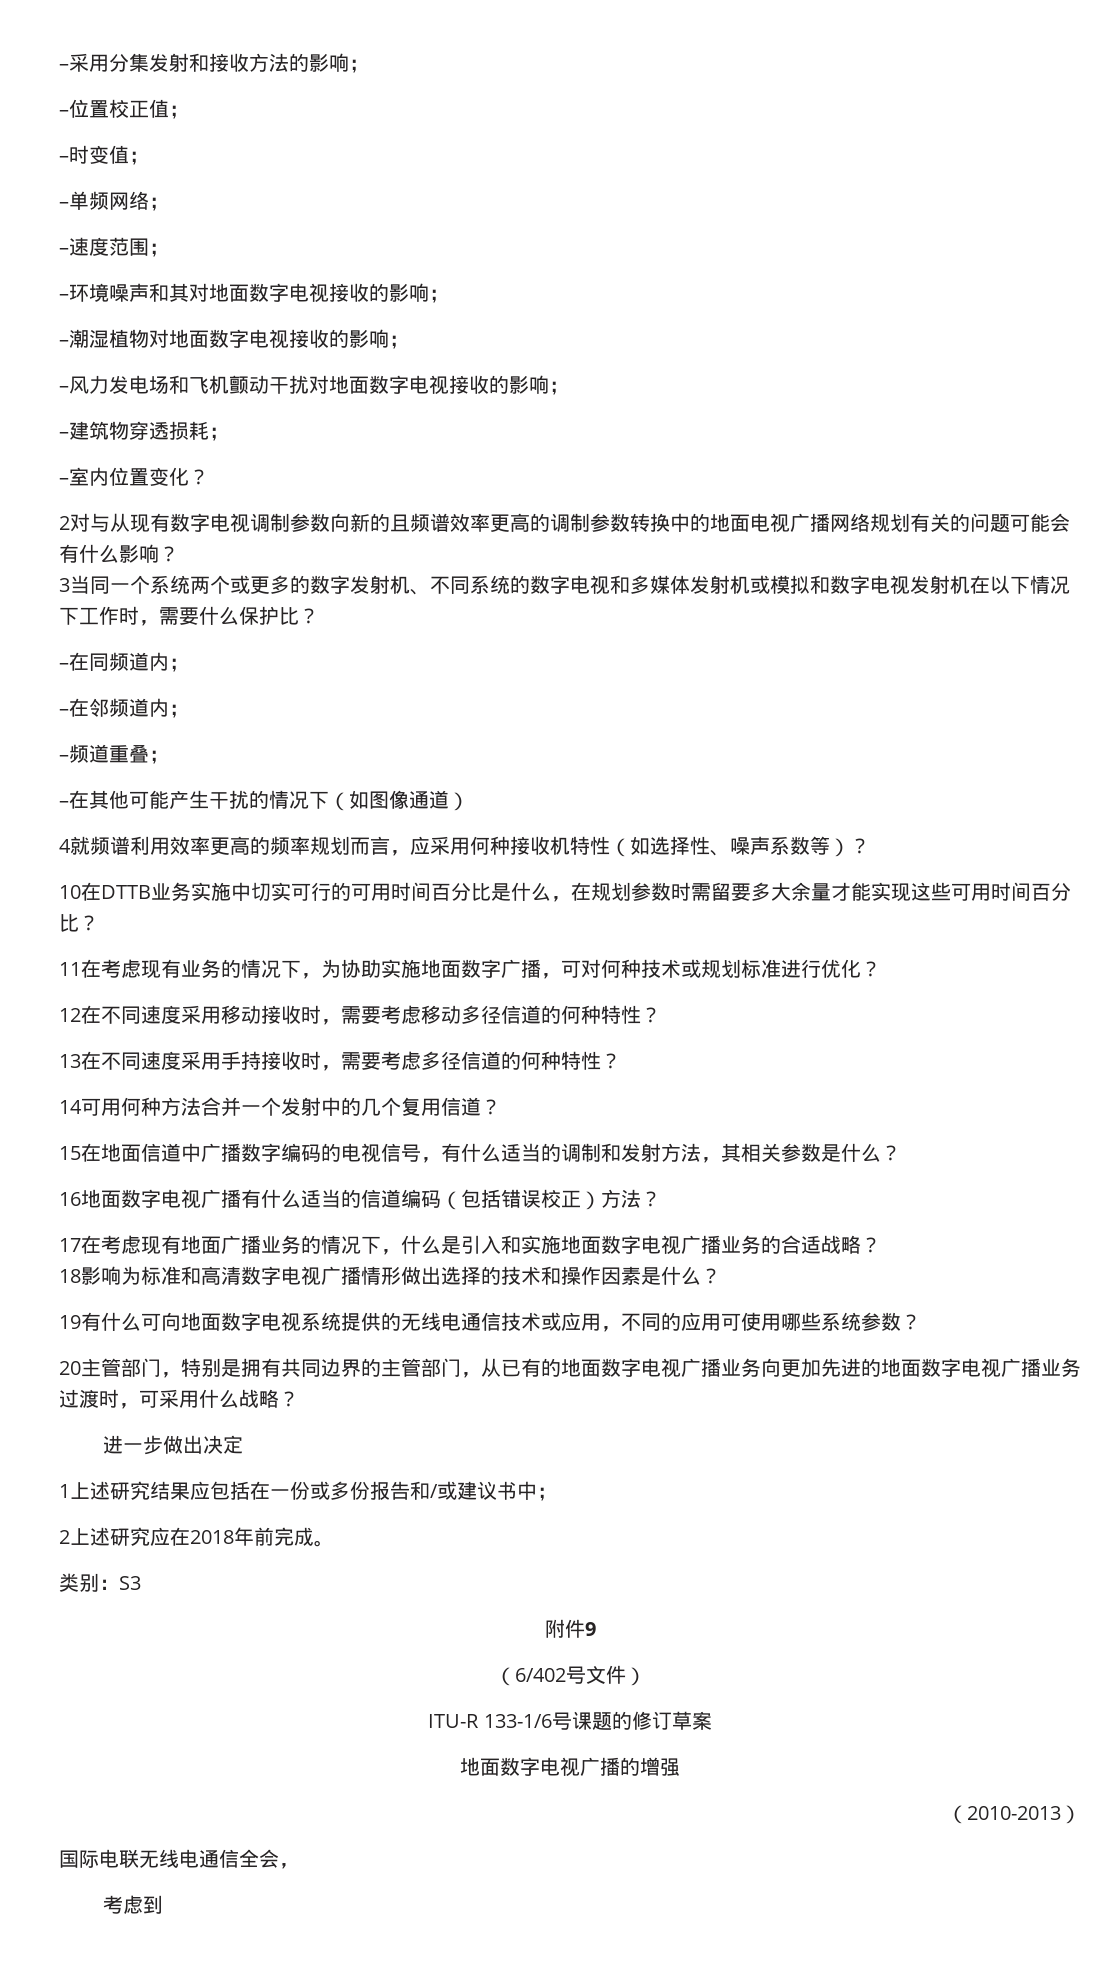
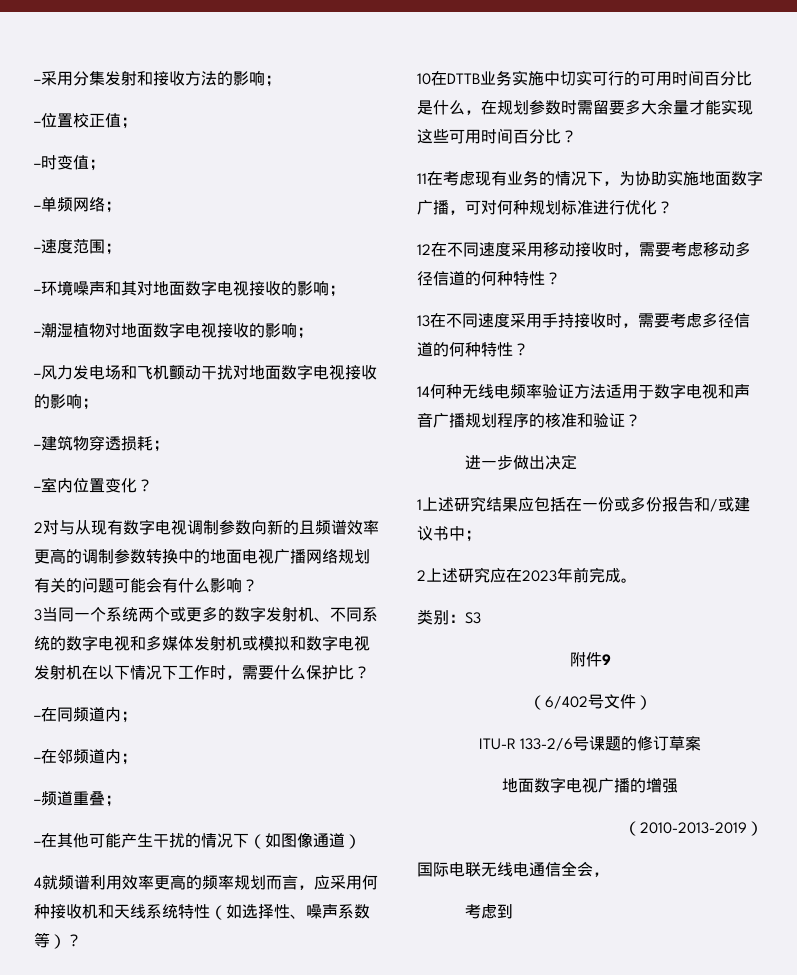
- 4就频谱利用效率更高的频率规划而言，应采用何种接收机特性（如选择性、噪声系数等）？
+ 4就频谱利用效率更高的频率规划而言，应采用何种接收机和天线系统特性（如选择性、噪声系数等）？
- 11在考虑现有业务的情况下，为协助实施地面数字广播，可对何种技术或规划标准进行优化？
+ 11在考虑现有业务的情况下，为协助实施地面数字广播，可对何种规划标准进行优化？
- 14可用何种方法合并一个发射中的几个复用信道？
- 15在地面信道中广播数字编码的电视信号，有什么适当的调制和发射方法，其相关参数是什么？
- 16地面数字电视广播有什么适当的信道编码（包括错误校正）方法？
- 17在考虑现有地面广播业务的情况下，什么是引入和实施地面数字电视广播业务的合适战略？
- 18影响为标准和高清数字电视广播情形做出选择的技术和操作因素是什么？
- 19有什么可向地面数字电视系统提供的无线电通信技术或应用，不同的应用可使用哪些系统参数？
- 20主管部门，特别是拥有共同边界的主管部门，从已有的地面数字电视广播业务向更加先进的地面数字电视广播业务过渡时，可采用什么战略？
+ 14何种无线电频率验证方法适用于数字电视和声音广播规划程序的核准和验证？
- 2上述研究应在2018年前完成。
+ 2上述研究应在2023年前完成。
- ITU-R 133-1/6号课题的修订草案
+ ITU-R 133-2/6号课题的修订草案
- （2010-2013）
+ （2010-2013-2019）

